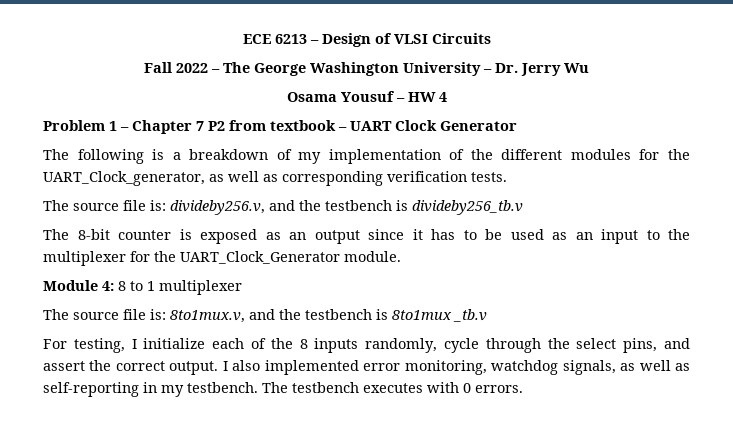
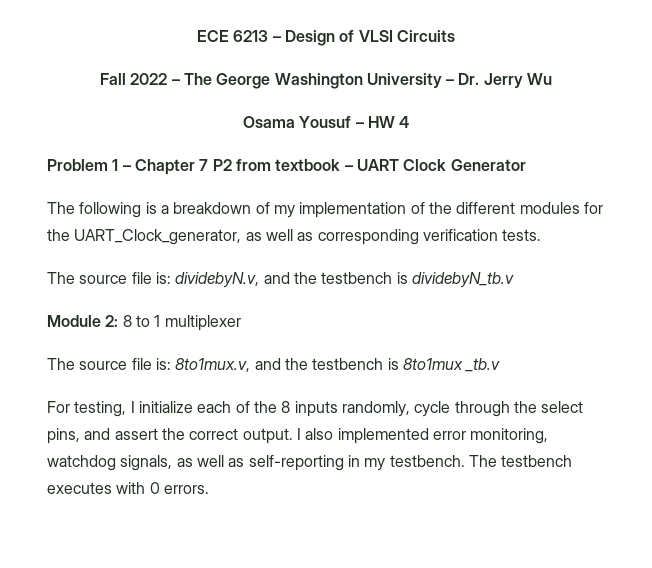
- The source file is: divideby256.v, and the testbench is divideby256_tb.v
- The 8-bit counter is exposed as an output since it has to be used as an input to the multiplexer for the UART_Clock_Generator module.
+ The source file is: dividebyN.v, and the testbench is dividebyN_tb.v
- Module 4: 8 to 1 multiplexer
+ Module 2: 8 to 1 multiplexer

